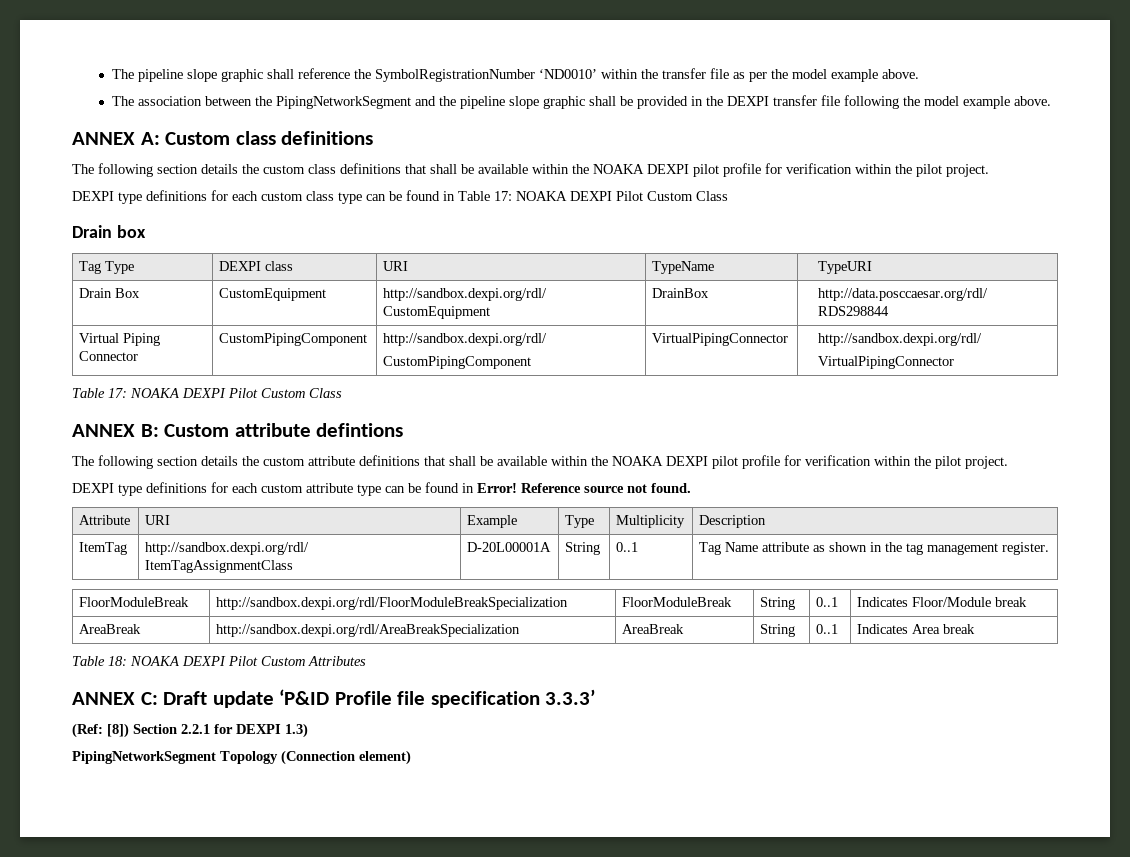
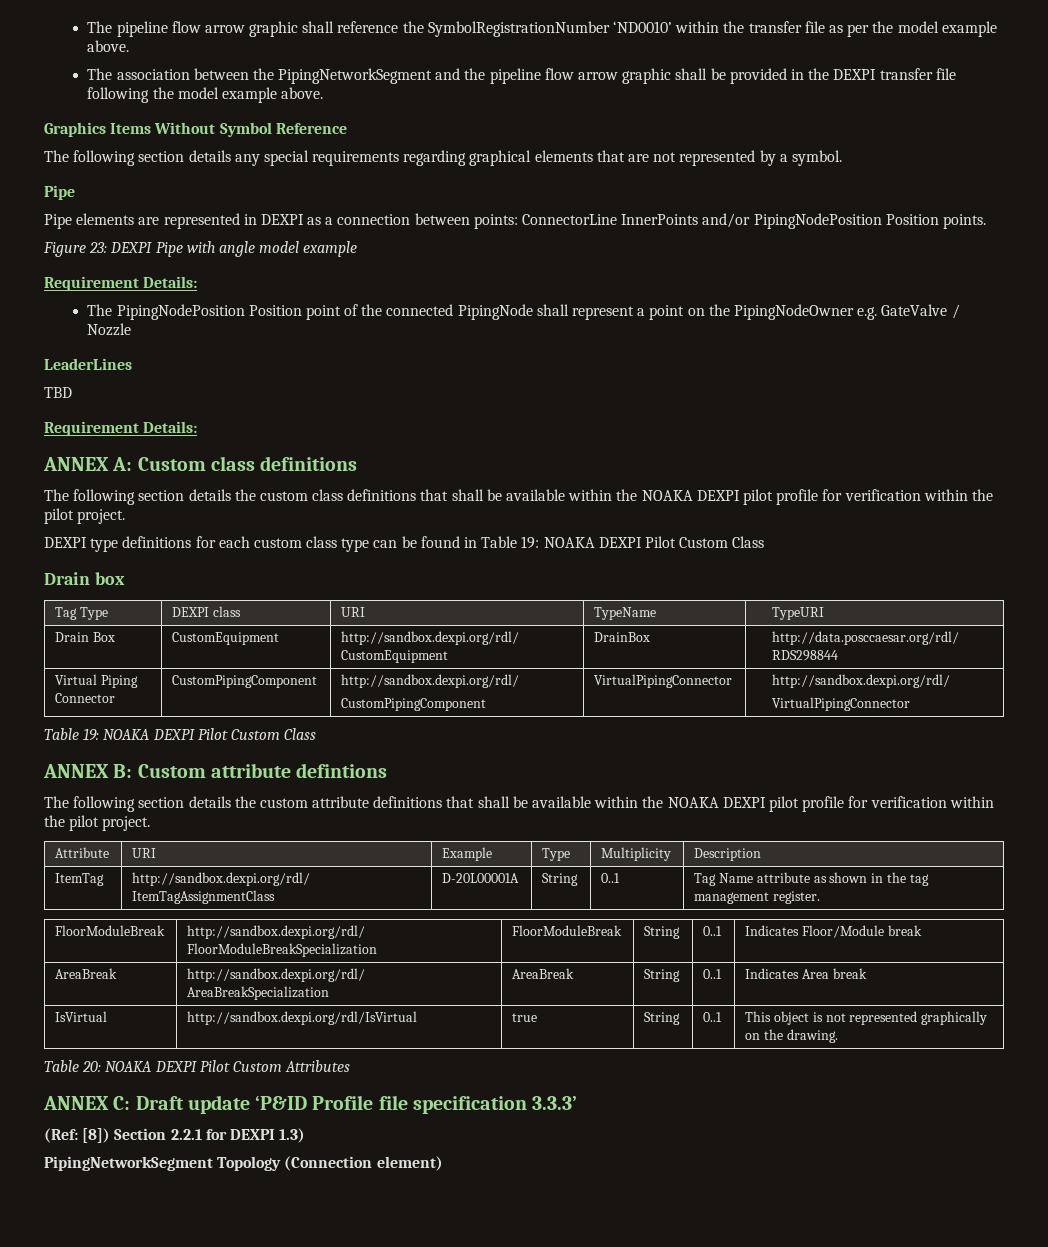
- The pipeline slope graphic shall reference the SymbolRegistrationNumber ‘ND0010’ within the transfer file as per the model example above.
+ The pipeline flow arrow graphic shall reference the SymbolRegistrationNumber ‘ND0010’ within the transfer file as per the model example above.
- The association between the PipingNetworkSegment and the pipeline slope graphic shall be provided in the DEXPI transfer file following the model example above.
+ The association between the PipingNetworkSegment and the pipeline flow arrow graphic shall be provided in the DEXPI transfer file following the model example above.
+ Graphics Items Without Symbol Reference
+ The following section details any special requirements regarding graphical elements that are not represented by a symbol.
+ Pipe
+ Pipe elements are represented in DEXPI as a connection between points: ConnectorLine InnerPoints and/or PipingNodePosition Position points.
+ Figure 23: DEXPI Pipe with angle model example
+ Requirement Details:
+ The PipingNodePosition Position point of the connected PipingNode shall represent a point on the PipingNodeOwner e.g. GateValve / Nozzle
+ LeaderLines
+ TBD
+ Requirement Details:
- DEXPI type definitions for each custom class type can be found in Table 17: NOAKA DEXPI Pilot Custom Class
+ DEXPI type definitions for each custom class type can be found in Table 19: NOAKA DEXPI Pilot Custom Class
  Virtual Piping Connector | CustomPipingComponent | http://sandbox.dexpi.org/rdl/
  CustomPipingComponent | VirtualPipingConnector | http://sandbox.dexpi.org/rdl/
  VirtualPipingConnector
- Table 17: NOAKA DEXPI Pilot Custom Class
+ Table 19: NOAKA DEXPI Pilot Custom Class
- DEXPI type definitions for each custom attribute type can be found in Error! Reference source not found.
- Table 18: NOAKA DEXPI Pilot Custom Attributes
+ IsVirtual | http://sandbox.dexpi.org/rdl/IsVirtual | true | String | 0..1 | This object is not represented graphically on the drawing.
+ Table 20: NOAKA DEXPI Pilot Custom Attributes

